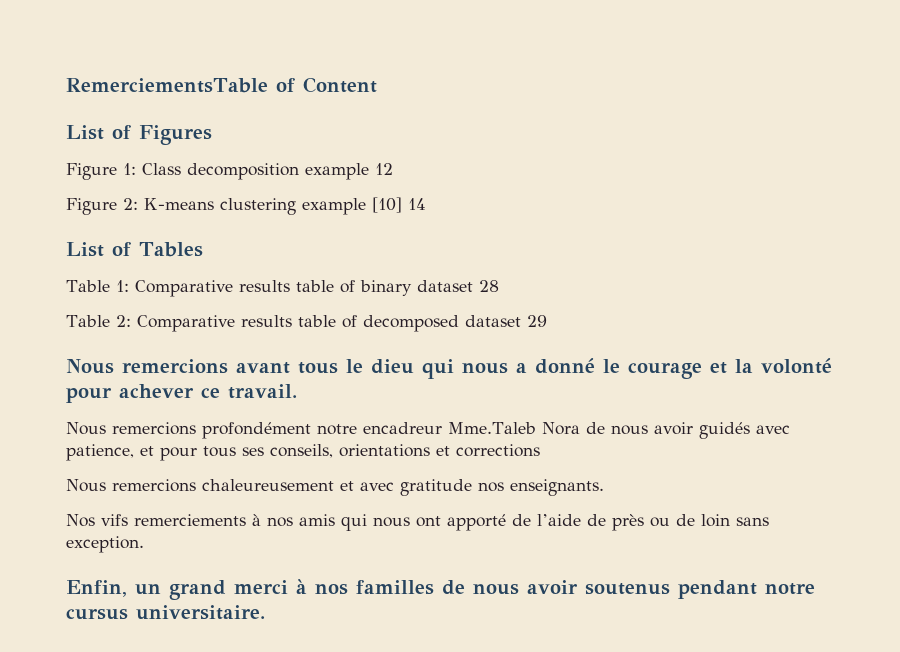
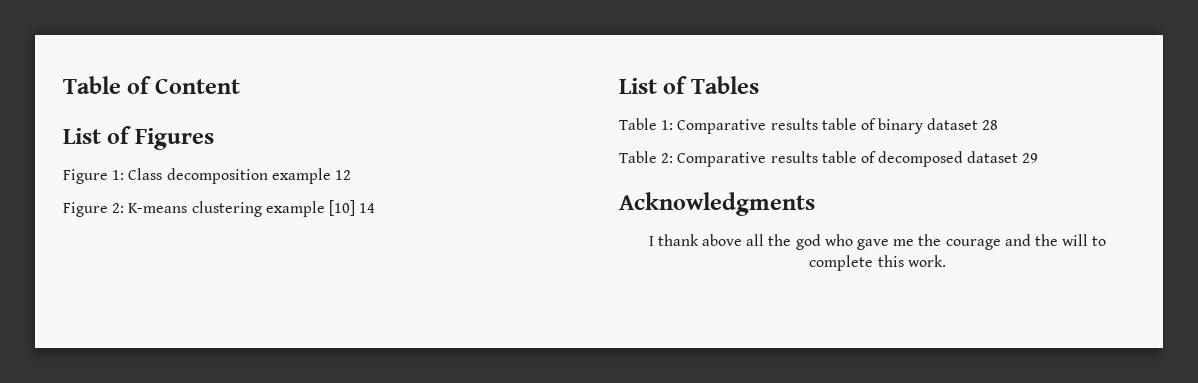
- RemerciementsTable of Content
+ Table of Content
- Nous remercions avant tous le dieu qui nous a donné le courage et la volonté pour achever ce travail.
- Nous remercions profondément notre encadreur Mme.Taleb Nora de nous avoir guidés avec patience, et pour tous ses conseils, orientations et corrections
- Nous remercions chaleureusement et avec gratitude nos enseignants.
- Nos vifs remerciements à nos amis qui nous ont apporté de l’aide de près ou de loin sans exception.
- Enfin, un grand merci à nos familles de nous avoir soutenus pendant notre cursus universitaire.
+ Acknowledgments
+ I thank above all the god who gave me the courage and the will to complete this work.

